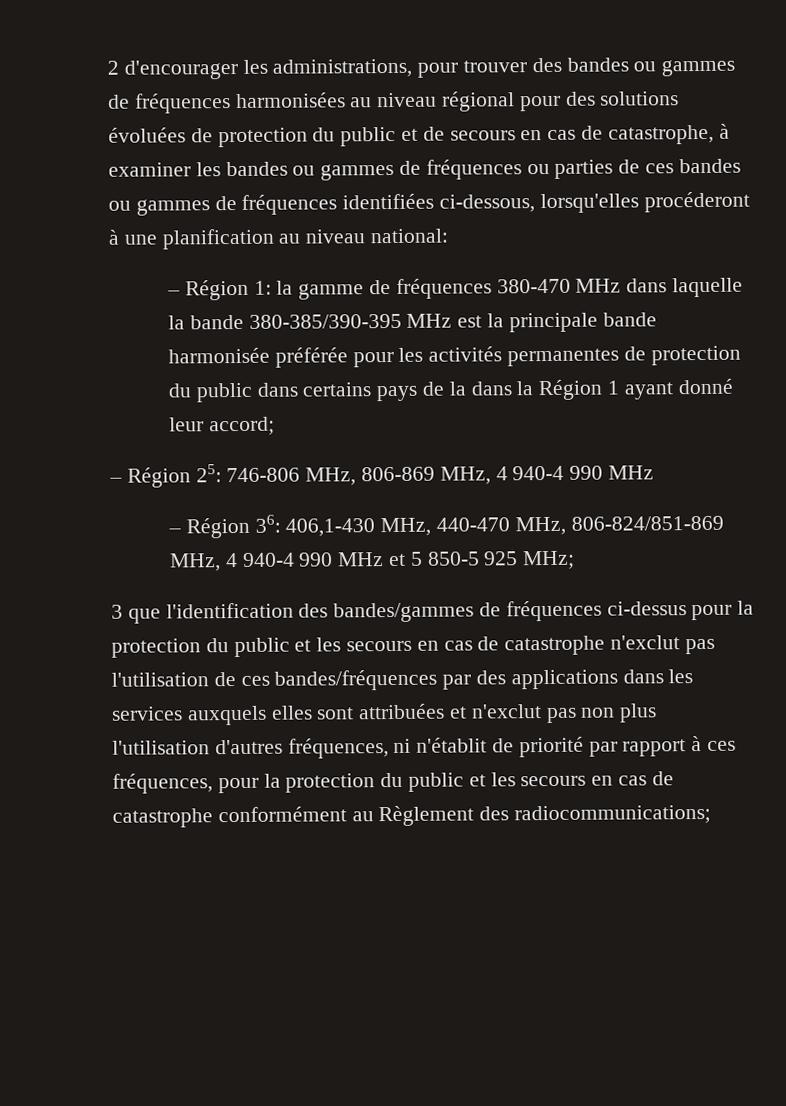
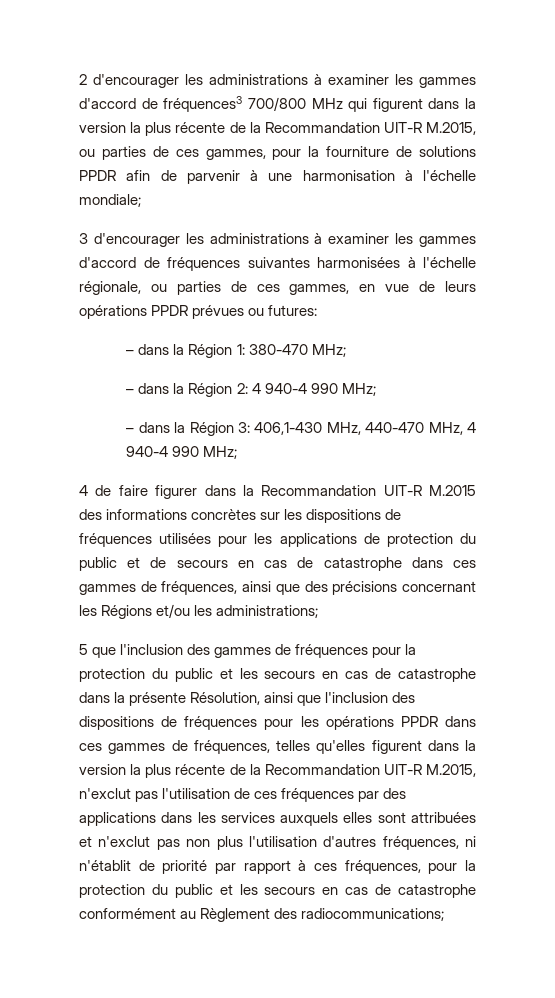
- 2 d'encourager les administrations, pour trouver des bandes ou gammes de fréquences harmonisées au niveau régional pour des solutions évoluées de protection du public et de secours en cas de catastrophe, à examiner les bandes ou gammes de fréquences ou parties de ces bandes ou gammes de fréquences identifiées ci-dessous, lorsqu'elles procéderont à une planification au niveau national:
- – Région 1: la gamme de fréquences 380-470 MHz dans laquelle la bande 380-385/390-395 MHz est la principale bande harmonisée préférée pour les activités permanentes de protection du public dans certains pays de la dans la Région 1 ayant donné leur accord;
- – Région 25: 746-806 MHz, 806-869 MHz, 4 940-4 990 MHz
- – Région 36: 406,1-430 MHz, 440-470 MHz, 806-824/851-869 MHz, 4 940-4 990 MHz et 5 850-5 925 MHz;
- 3 que l'identification des bandes/gammes de fréquences ci-dessus pour la protection du public et les secours en cas de catastrophe n'exclut pas l'utilisation de ces bandes/fréquences par des applications dans les services auxquels elles sont attribuées et n'exclut pas non plus l'utilisation d'autres fréquences, ni n'établit de priorité par rapport à ces fréquences, pour la protection du public et les secours en cas de catastrophe conformément au Règlement des radiocommunications;
+ 2 d'encourager les administrations à examiner les gammes d'accord de fréquences3 700/800 MHz qui figurent dans la version la plus récente de la Recommandation UIT-R M.2015, ou parties de ces gammes, pour la fourniture de solutions PPDR afin de parvenir à une harmonisation à l'échelle mondiale;
+ 3 d'encourager les administrations à examiner les gammes d'accord de fréquences suivantes harmonisées à l'échelle régionale, ou parties de ces gammes, en vue de leurs opérations PPDR prévues ou futures:
+ – dans la Région 1: 380-470 MHz;
+ – dans la Région 2: 4 940-4 990 MHz;
+ – dans la Région 3: 406,1-430 MHz, 440-470 MHz, 4 940-4 990 MHz;
+ 4 de faire figurer dans la Recommandation UIT-R M.2015 des informations concrètes sur les dispositions de fréquences utilisées pour les applications de protection du public et de secours en cas de catastrophe dans ces gammes de fréquences, ainsi que des précisions concernant les Régions et/ou les administrations;
+ 5 que l'inclusion des gammes de fréquences pour la protection du public et les secours en cas de catastrophe dans la présente Résolution, ainsi que l'inclusion des dispositions de fréquences pour les opérations PPDR dans ces gammes de fréquences, telles qu'elles figurent dans la version la plus récente de la Recommandation UIT-R M.2015, n'exclut pas l'utilisation de ces fréquences par des applications dans les services auxquels elles sont attribuées et n'exclut pas non plus l'utilisation d'autres fréquences, ni n'établit de priorité par rapport à ces fréquences, pour la protection du public et les secours en cas de catastrophe conformément au Règlement des radiocommunications;

